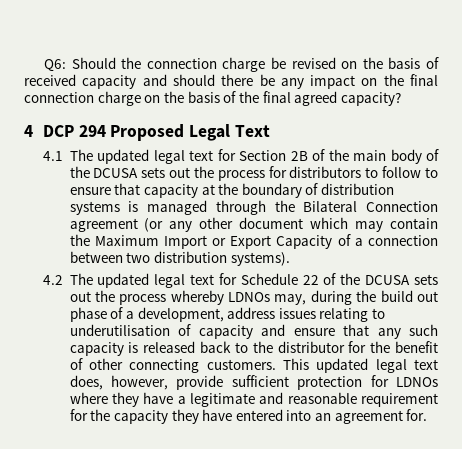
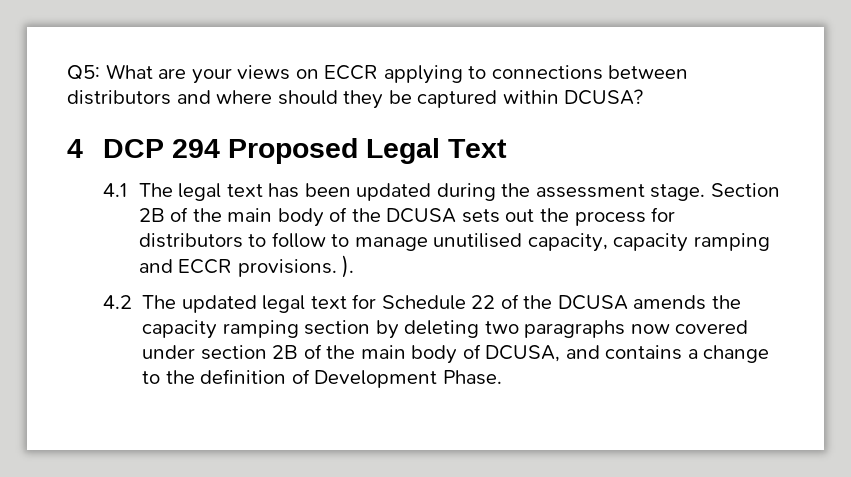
- Q6: Should the connection charge be revised on the basis of received capacity and should there be any impact on the final connection charge on the basis of the final agreed capacity?
+ Q5: What are your views on ECCR applying to connections between distributors and where should they be captured within DCUSA?
- 4.1 The updated legal text for Section 2B of the main body of the DCUSA sets out the process for distributors to follow to ensure that capacity at the boundary of distribution systems is managed through the Bilateral Connection agreement (or any other document which may contain the Maximum Import or Export Capacity of a connection between two distribution systems).
+ 4.1 The legal text has been updated during the assessment stage. Section 2B of the main body of the DCUSA sets out the process for distributors to follow to manage unutilised capacity, capacity ramping and ECCR provisions. ).
- 4.2 The updated legal text for Schedule 22 of the DCUSA sets out the process whereby LDNOs may, during the build out phase of a development, address issues relating to underutilisation of capacity and ensure that any such capacity is released back to the distributor for the benefit of other connecting customers. This updated legal text does, however, provide sufficient protection for LDNOs where they have a legitimate and reasonable requirement for the capacity they have entered into an agreement for.
+ 4.2 The updated legal text for Schedule 22 of the DCUSA amends the capacity ramping section by deleting two paragraphs now covered under section 2B of the main body of DCUSA, and contains a change to the definition of Development Phase.

